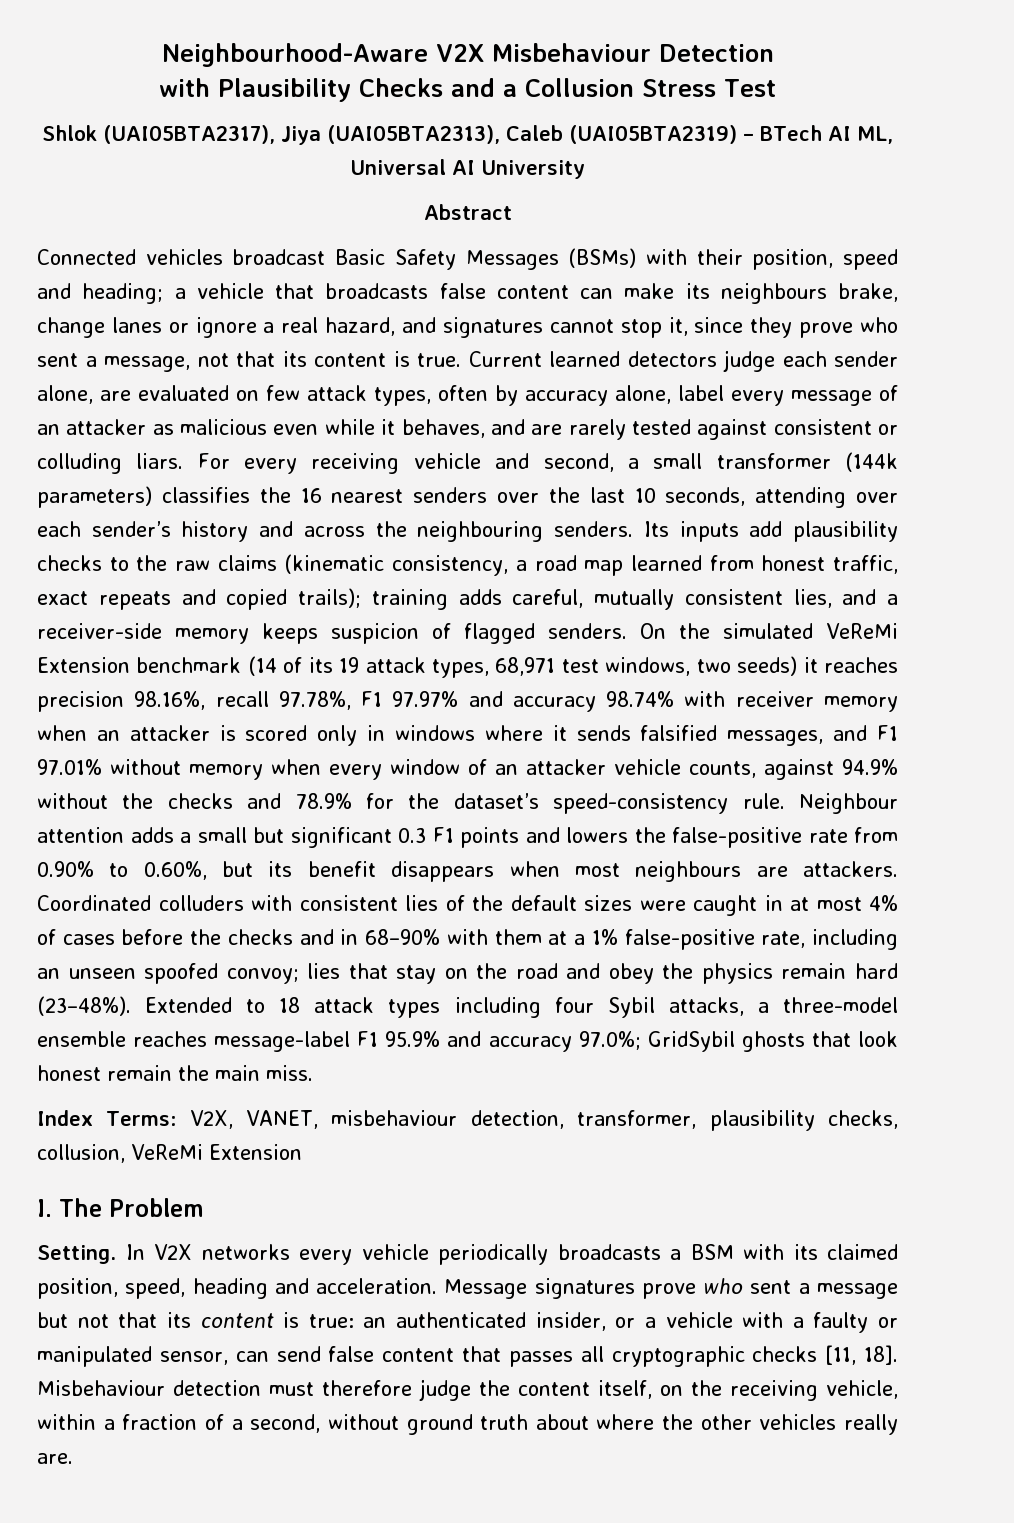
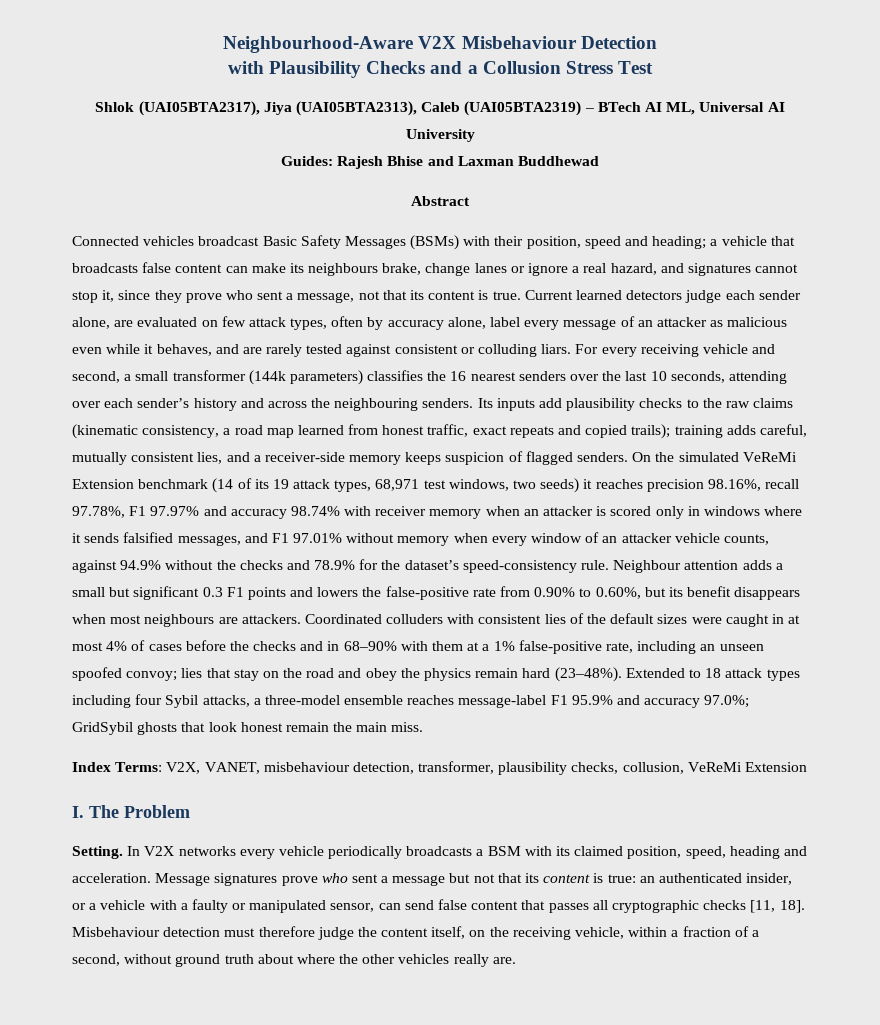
+ Guides: Rajesh Bhise and Laxman Buddhewad

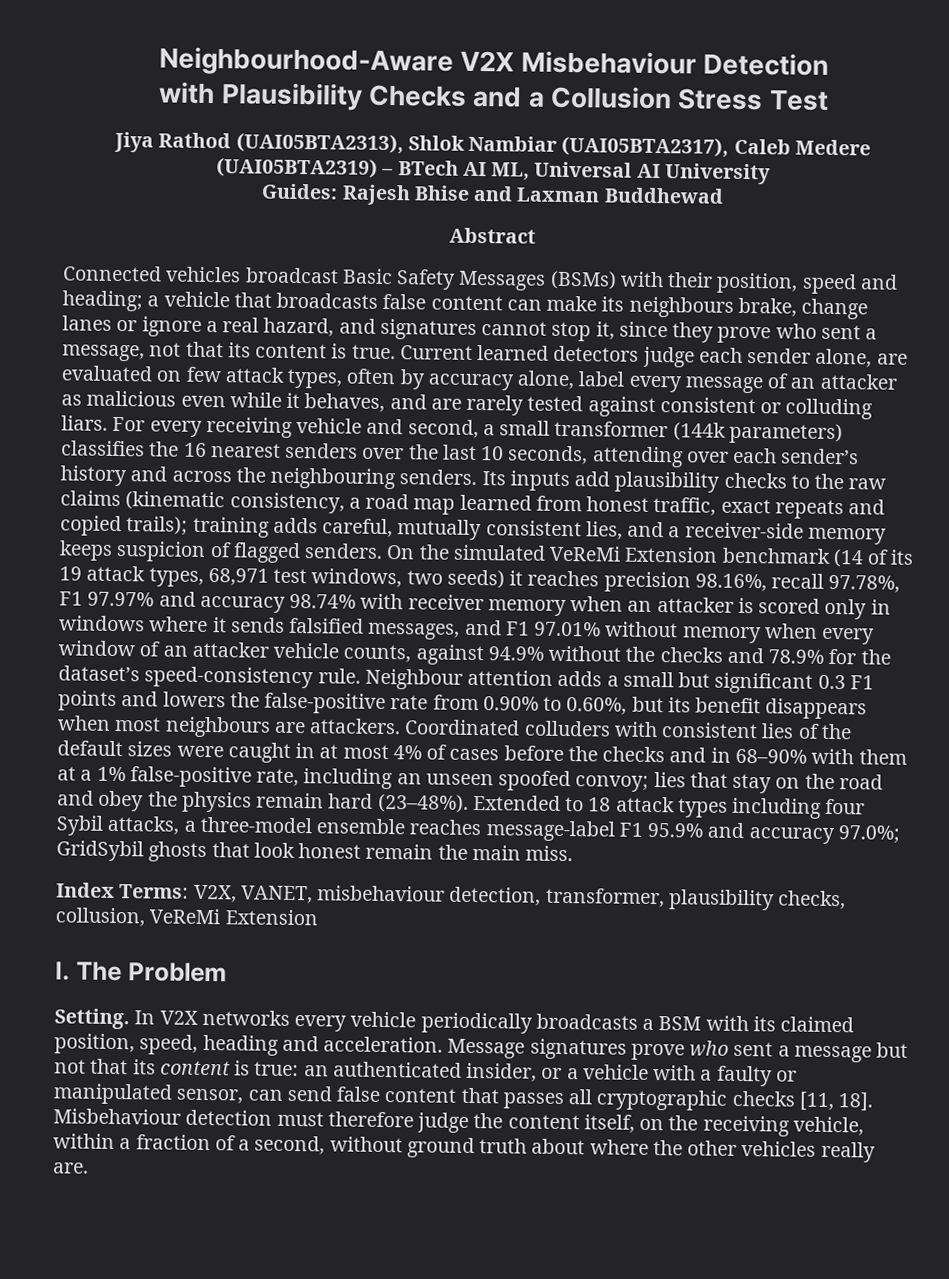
- Shlok (UAI05BTA2317), Jiya (UAI05BTA2313), Caleb (UAI05BTA2319) – BTech AI ML, Universal AI University
+ Jiya Rathod (UAI05BTA2313), Shlok Nambiar (UAI05BTA2317), Caleb Medere (UAI05BTA2319) – BTech AI ML, Universal AI University

